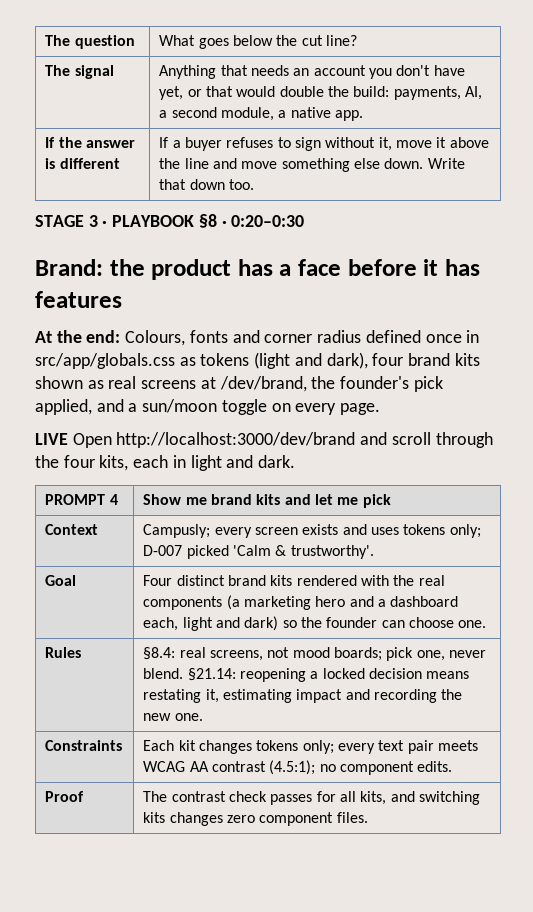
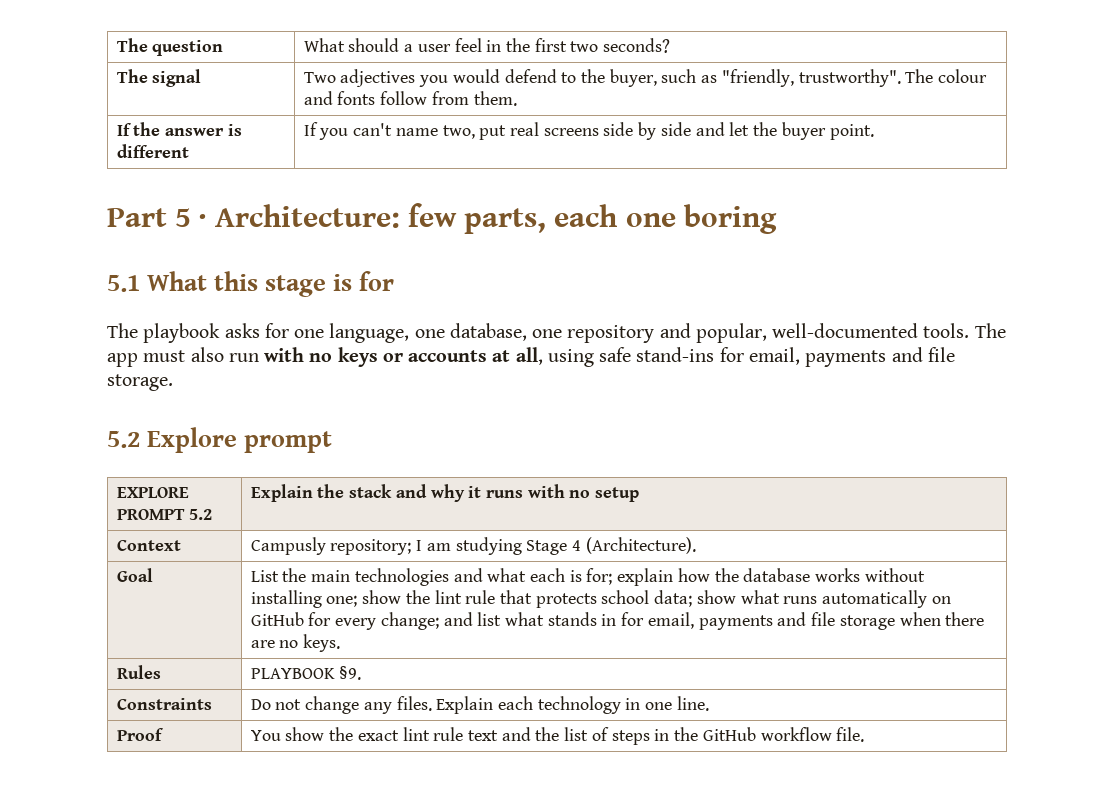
- The question | What goes below the cut line?
- The signal | Anything that needs an account you don't have yet, or that would double the build: payments, AI, a second module, a native app.
+ The question | What should a user feel in the first two seconds?
+ The signal | Two adjectives you would defend to the buyer, such as "friendly, trustworthy". The colour and fonts follow from them.
- If the answer is different | If a buyer refuses to sign without it, move it above the line and move something else down. Write that down too.
- STAGE 3 · PLAYBOOK §8 · 0:20–0:30
- Brand: the product has a face before it has features
- At the end: Colours, fonts and corner radius defined once in src/app/globals.css as tokens (light and dark), four brand kits shown as real screens at /dev/brand, the founder's pick applied, and a sun/moon toggle on every page.
- LIVE Open http://localhost:3000/dev/brand and scroll through the four kits, each in light and dark.
- PROMPT 4 | Show me brand kits and let me pick
- Context | Campusly; every screen exists and uses tokens only; D-007 picked 'Calm & trustworthy'.
- Goal | Four distinct brand kits rendered with the real components (a marketing hero and a dashboard each, light and dark) so the founder can choose one.
- Rules | §8.4: real screens, not mood boards; pick one, never blend. §21.14: reopening a locked decision means restating it, estimating impact and recording the new one.
- Constraints | Each kit changes tokens only; every text pair meets WCAG AA contrast (4.5:1); no component edits.
- Proof | The contrast check passes for all kits, and switching kits changes zero component files.
+ If the answer is different | If you can't name two, put real screens side by side and let the buyer point.
+ Part 5 · Architecture: few parts, each one boring
+ 5.1 What this stage is for
+ The playbook asks for one language, one database, one repository and popular, well-documented tools. The app must also run with no keys or accounts at all, using safe stand-ins for email, payments and file storage.
+ 5.2 Explore prompt
+ EXPLORE PROMPT 5.2 | Explain the stack and why it runs with no setup
+ Context | Campusly repository; I am studying Stage 4 (Architecture).
+ Goal | List the main technologies and what each is for; explain how the database works without installing one; show the lint rule that protects school data; show what runs automatically on GitHub for every change; and list what stands in for email, payments and file storage when there are no keys.
+ Rules | PLAYBOOK §9.
+ Constraints | Do not change any files. Explain each technology in one line.
+ Proof | You show the exact lint rule text and the list of steps in the GitHub workflow file.

